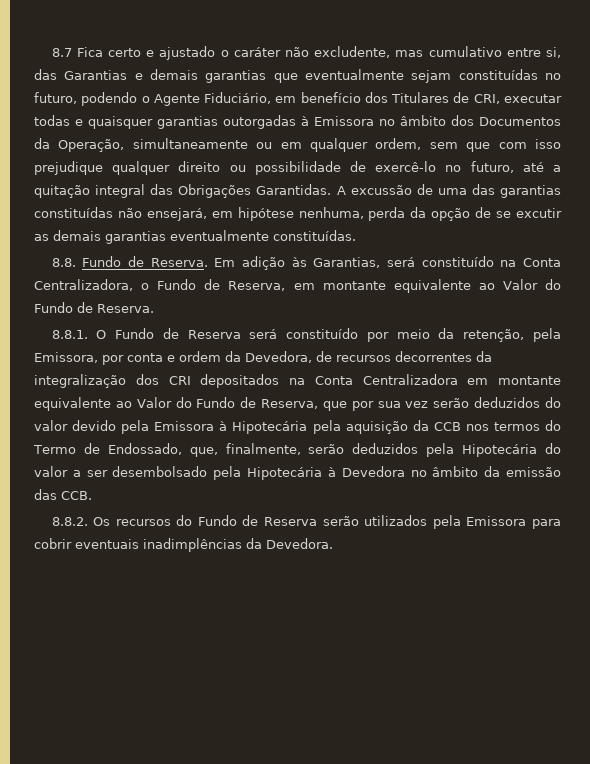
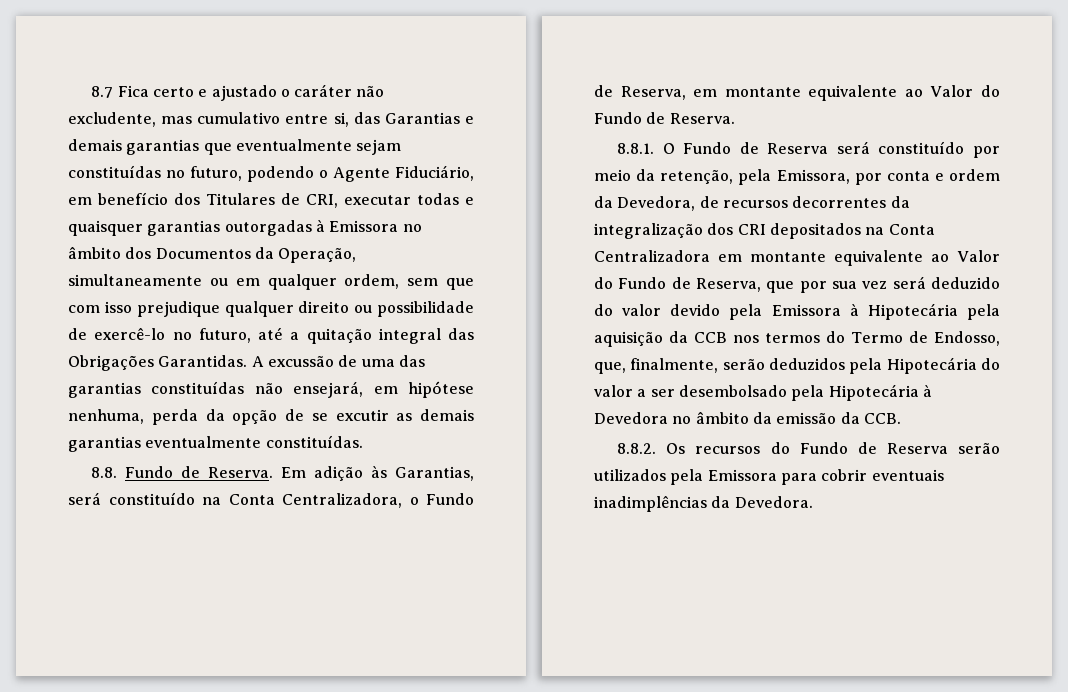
- 8.8.1. O Fundo de Reserva será constituído por meio da retenção, pela Emissora, por conta e ordem da Devedora, de recursos decorrentes da integralização dos CRI depositados na Conta Centralizadora em montante equivalente ao Valor do Fundo de Reserva, que por sua vez serão deduzidos do valor devido pela Emissora à Hipotecária pela aquisição da CCB nos termos do Termo de Endossado, que, finalmente, serão deduzidos pela Hipotecária do valor a ser desembolsado pela Hipotecária à Devedora no âmbito da emissão das CCB.
+ 8.8.1. O Fundo de Reserva será constituído por meio da retenção, pela Emissora, por conta e ordem da Devedora, de recursos decorrentes da integralização dos CRI depositados na Conta Centralizadora em montante equivalente ao Valor do Fundo de Reserva, que por sua vez será deduzido do valor devido pela Emissora à Hipotecária pela aquisição da CCB nos termos do Termo de Endosso, que, finalmente, serão deduzidos pela Hipotecária do valor a ser desembolsado pela Hipotecária à Devedora no âmbito da emissão da CCB.

